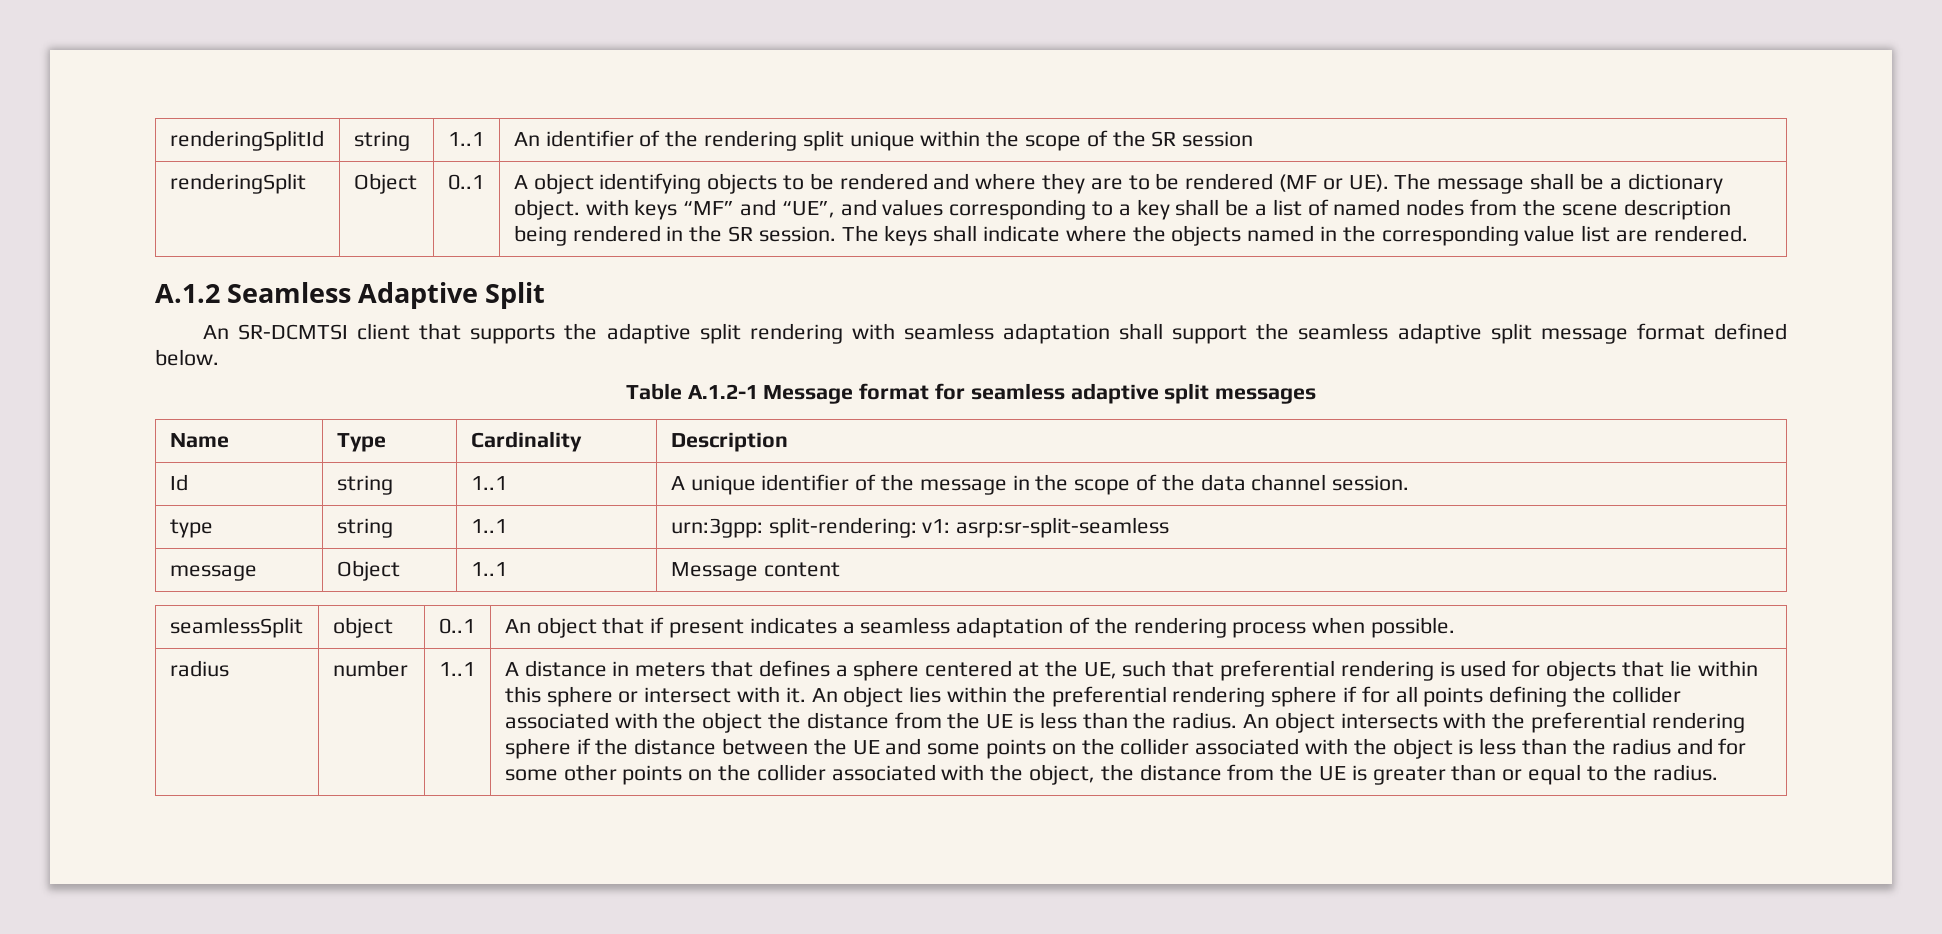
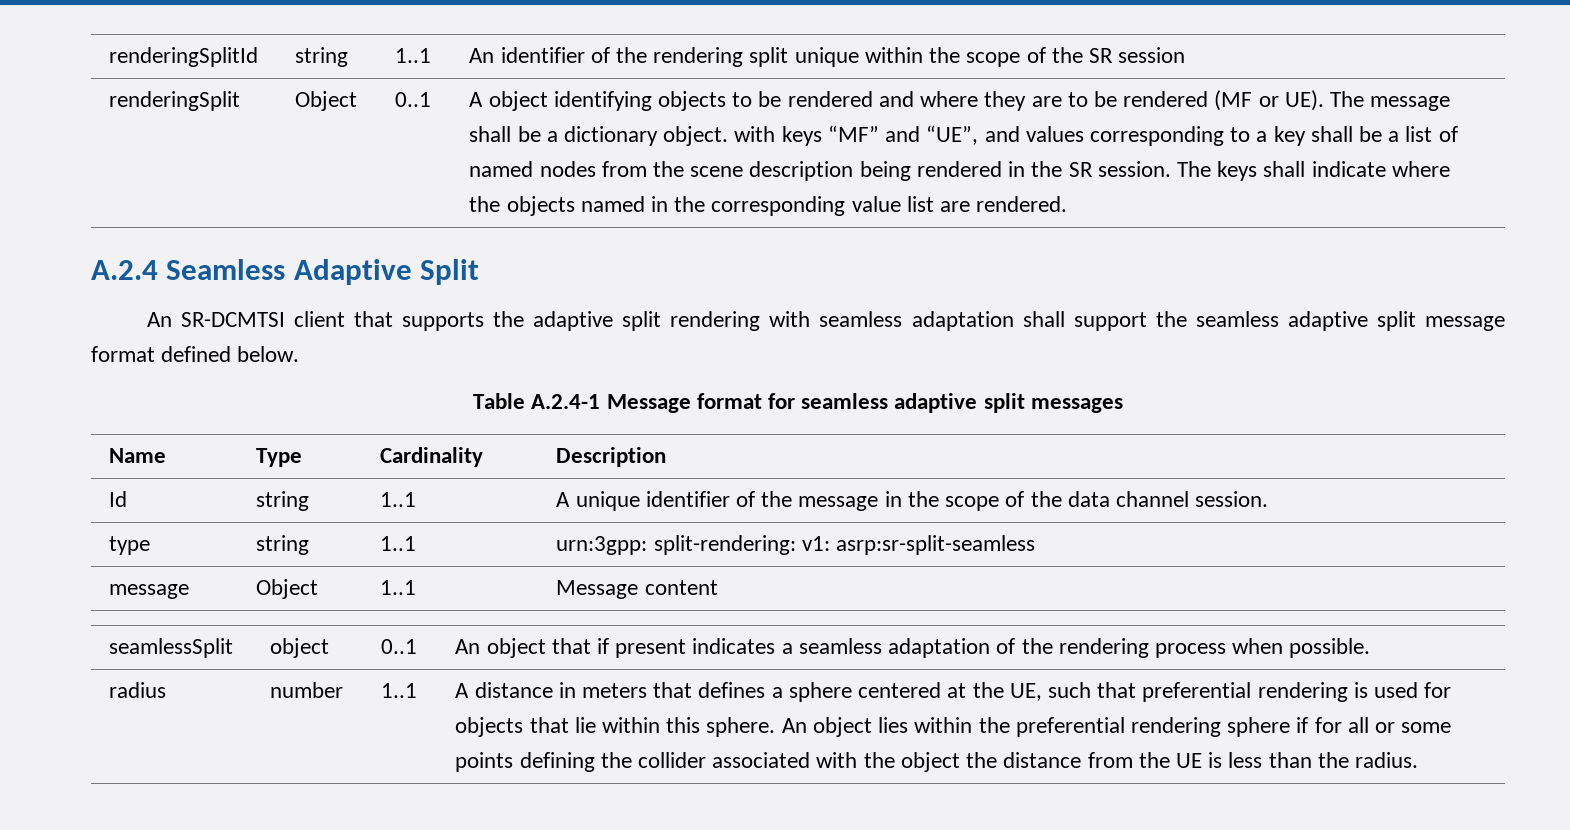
- A.1.2 Seamless Adaptive Split
+ A.2.4 Seamless Adaptive Split
- Table A.1.2-1 Message format for seamless adaptive split messages
+ Table A.2.4-1 Message format for seamless adaptive split messages
- A distance in meters that defines a sphere centered at the UE, such that preferential rendering is used for objects that lie within this sphere or intersect with it.
+ A distance in meters that defines a sphere centered at the UE, such that preferential rendering is used for objects that lie within this sphere.
- An object lies within the preferential rendering sphere if for all points defining the collider associated with the object the distance from the UE is less than the radius. An object intersects with the preferential rendering sphere if the distance between the UE and some points on the collider associated with the object is less than the radius and for some other points on the collider associated with the object, the distance from the UE is greater than or equal to the radius.
+ An object lies within the preferential rendering sphere if for all or some points defining the collider associated with the object the distance from the UE is less than the radius.

